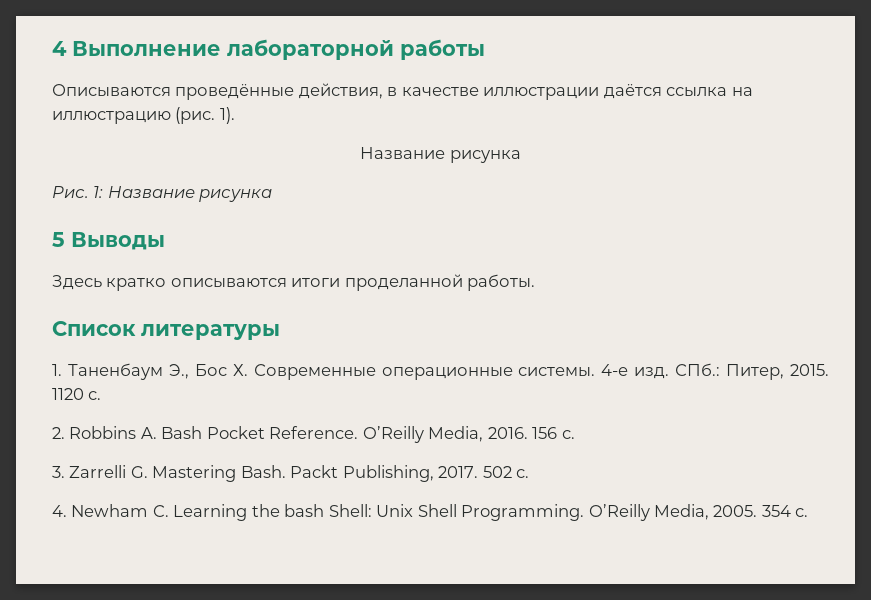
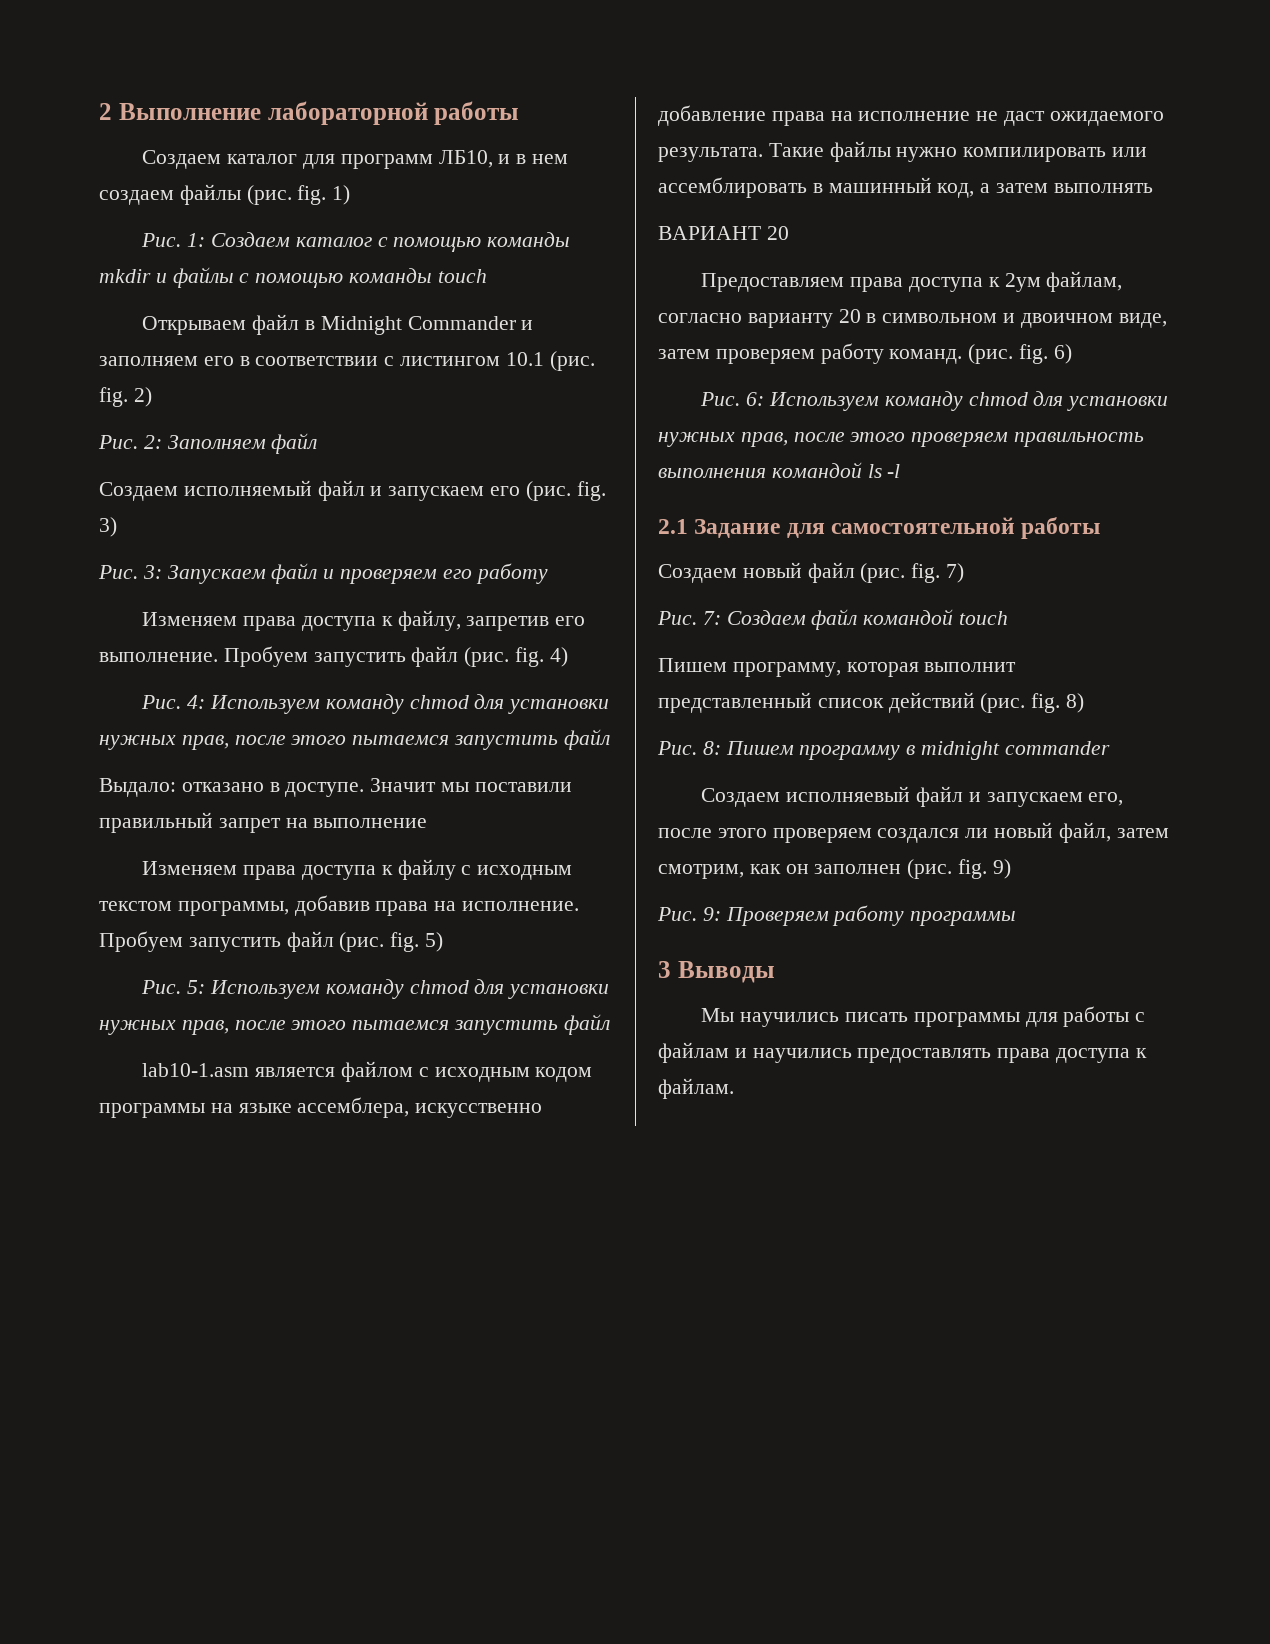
- 4 Выполнение лабораторной работы
+ 2 Выполнение лабораторной работы
- Описываются проведённые действия, в качестве иллюстрации даётся ссылка на иллюстрацию (рис. 1).
- Название рисунка
- Рис. 1: Название рисунка
- 5 Выводы
- Здесь кратко описываются итоги проделанной работы.
- Список литературы
- 1. Таненбаум Э., Бос Х. Современные операционные системы. 4-е изд. СПб.: Питер, 2015. 1120 с.
- 2. Robbins A. Bash Pocket Reference. O’Reilly Media, 2016. 156 с.
- 3. Zarrelli G. Mastering Bash. Packt Publishing, 2017. 502 с.
- 4. Newham C. Learning the bash Shell: Unix Shell Programming. O’Reilly Media, 2005. 354 с.
+ Создаем каталог для программ ЛБ10, и в нем создаем файлы (рис. fig. 1)
+ Рис. 1: Создаем каталог с помощью команды mkdir и файлы с помощью команды touch
+ Открываем файл в Midnight Commander и заполняем его в соответствии с листингом 10.1 (рис. fig. 2)
+ Рис. 2: Заполняем файл
+ Создаем исполняемый файл и запускаем его (рис. fig. 3)
+ Рис. 3: Запускаем файл и проверяем его работу
+ Изменяем права доступа к файлу, запретив его выполнение. Пробуем запустить файл (рис. fig. 4)
+ Рис. 4: Используем команду chmod для установки нужных прав, после этого пытаемся запустить файл
+ Выдало: отказано в доступе. Значит мы поставили правильный запрет на выполнение
+ Изменяем права доступа к файлу с исходным текстом программы, добавив права на исполнение. Пробуем запустить файл (рис. fig. 5)
+ Рис. 5: Используем команду chmod для установки нужных прав, после этого пытаемся запустить файл
+ lab10-1.asm является файлом с исходным кодом программы на языке ассемблера, искусственно добавление права на исполнение не даст ожидаемого результата. Такие файлы нужно компилировать или ассемблировать в машинный код, а затем выполнять
+ ВАРИАНТ 20
+ Предоставляем права доступа к 2ум файлам, согласно варианту 20 в символьном и двоичном виде, затем проверяем работу команд. (рис. fig. 6)
+ Рис. 6: Используем команду chmod для установки нужных прав, после этого проверяем правильность выполнения командой ls -l
+ 2.1 Задание для самостоятельной работы
+ Создаем новый файл (рис. fig. 7)
+ Рис. 7: Создаем файл командой touch
+ Пишем программу, которая выполнит представленный список действий (рис. fig. 8)
+ Рис. 8: Пишем программу в midnight commander
+ Создаем исполняевый файл и запускаем его, после этого проверяем создался ли новый файл, затем смотрим, как он заполнен (рис. fig. 9)
+ Рис. 9: Проверяем работу программы
+ 3 Выводы
+ Мы научились писать программы для работы с файлам и научились предоставлять права доступа к файлам.

